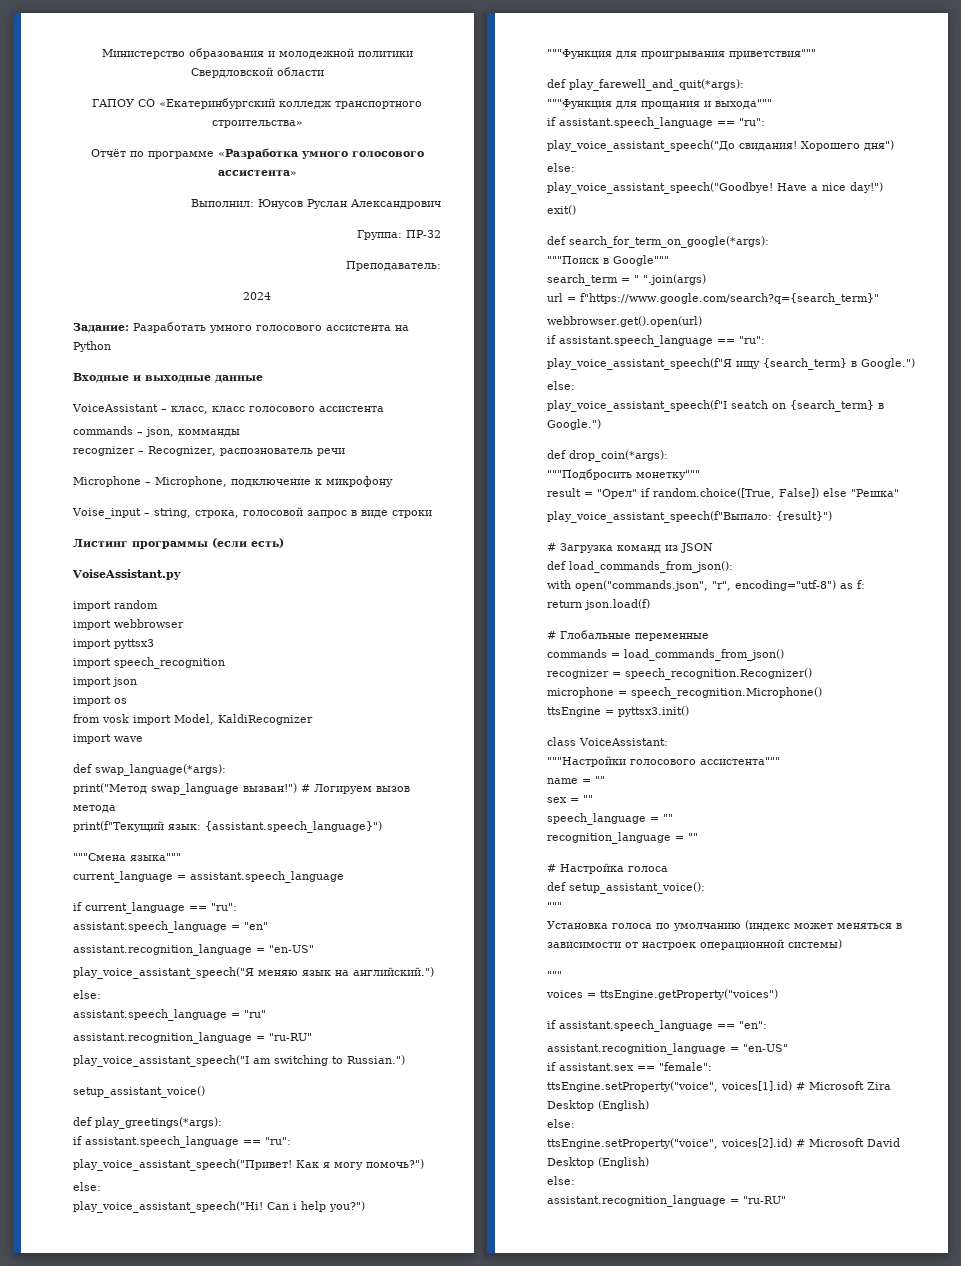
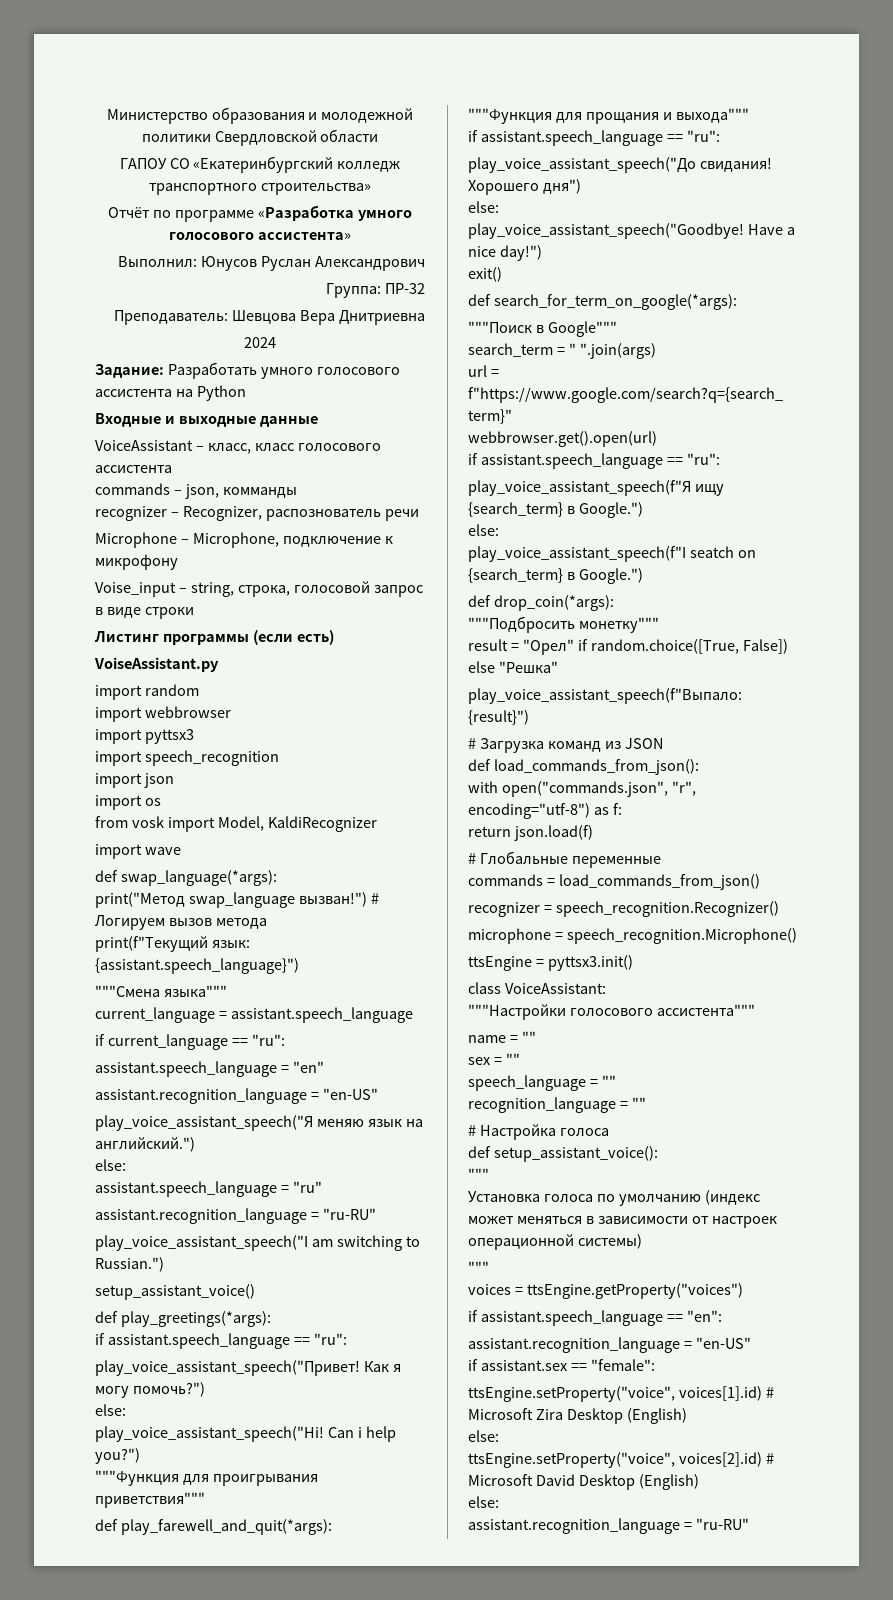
- Преподаватель:
+ Преподаватель: Шевцова Вера Днитриевна

